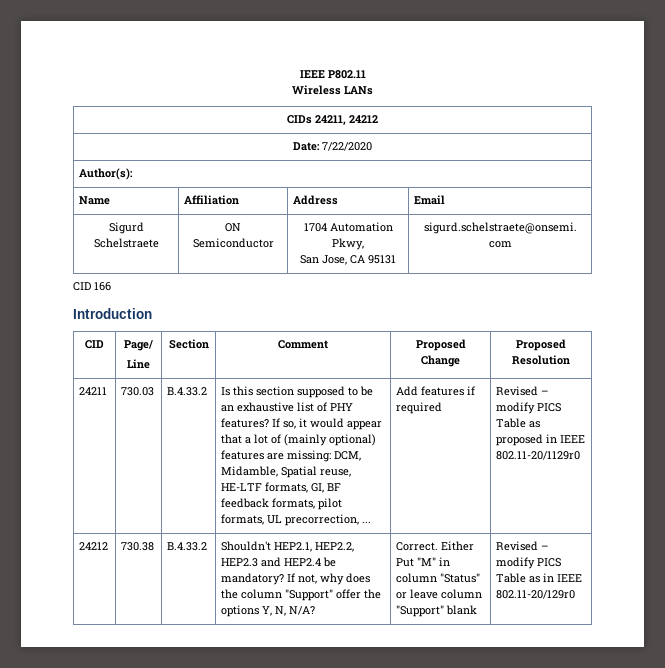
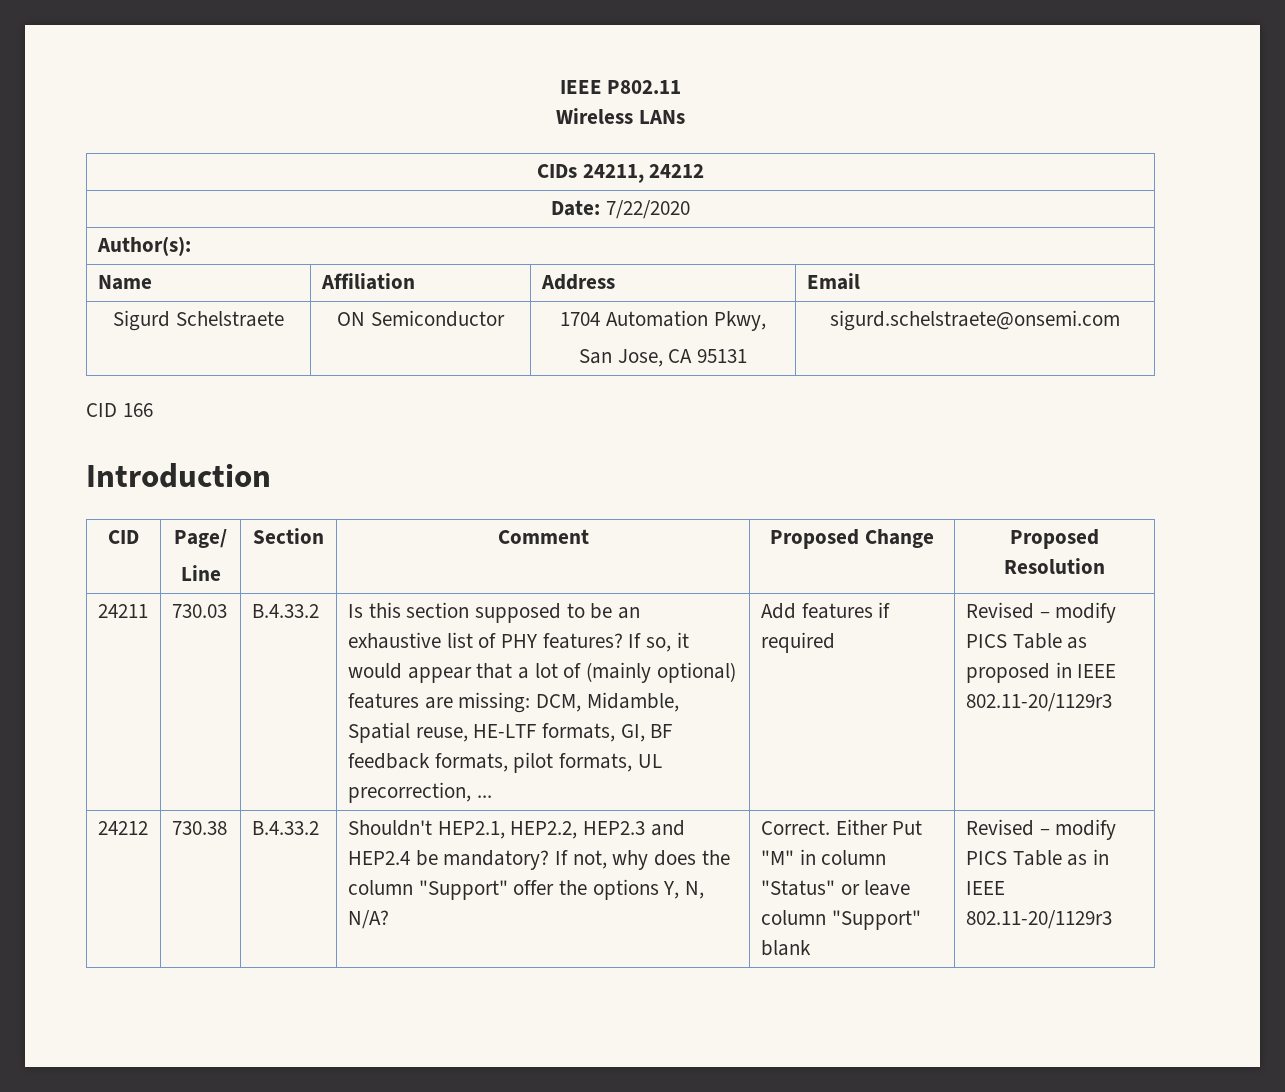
- Revised – modify PICS Table as proposed in IEEE 802.11-20/1129r0
+ Revised – modify PICS Table as proposed in IEEE 802.11-20/1129r3
- Revised – modify PICS Table as in IEEE 802.11-20/129r0
+ Revised – modify PICS Table as in IEEE 802.11-20/1129r3

